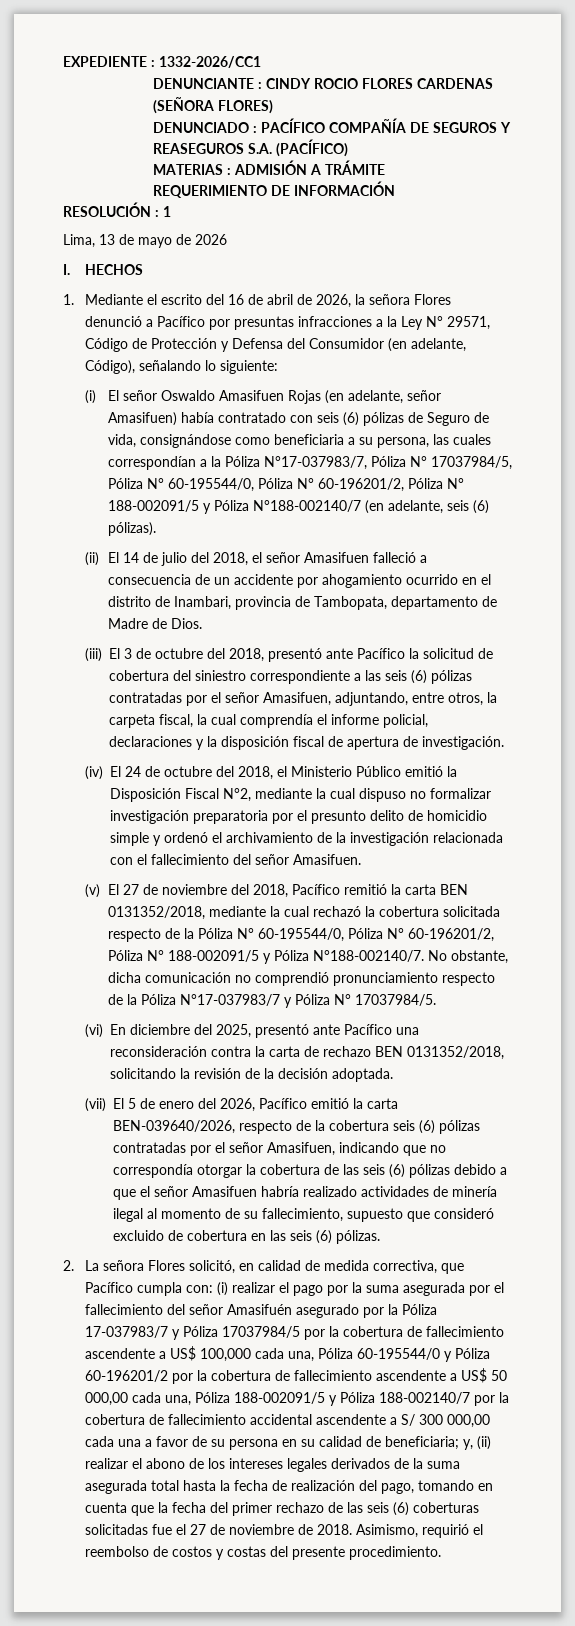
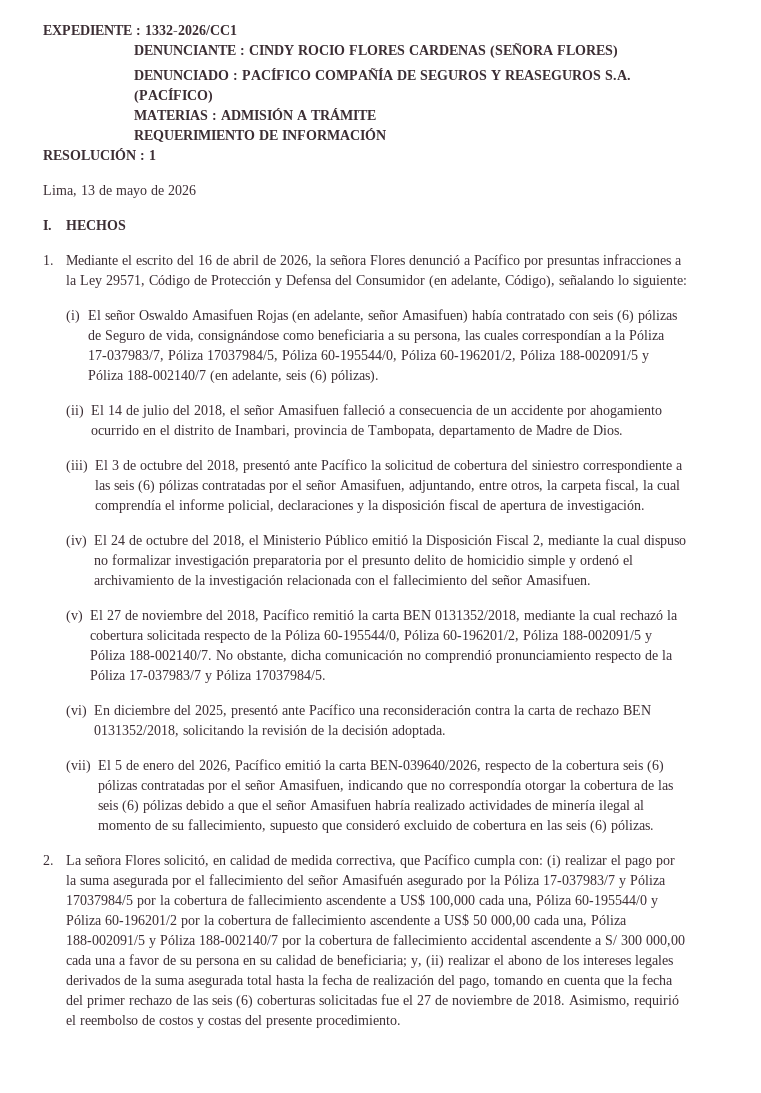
- 1. Mediante el escrito del 16 de abril de 2026, la señora Flores denunció a Pacífico por presuntas infracciones a la Ley N° 29571, Código de Protección y Defensa del Consumidor (en adelante, Código), señalando lo siguiente:
+ 1. Mediante el escrito del 16 de abril de 2026, la señora Flores denunció a Pacífico por presuntas infracciones a la Ley 29571, Código de Protección y Defensa del Consumidor (en adelante, Código), señalando lo siguiente:
- (i) El señor Oswaldo Amasifuen Rojas (en adelante, señor Amasifuen) había contratado con seis (6) pólizas de Seguro de vida, consignándose como beneficiaria a su persona, las cuales correspondían a la Póliza N°17-037983/7, Póliza N° 17037984/5, Póliza N° 60-195544/0, Póliza N° 60-196201/2, Póliza N° 188-002091/5 y Póliza N°188-002140/7 (en adelante, seis (6) pólizas).
+ (i) El señor Oswaldo Amasifuen Rojas (en adelante, señor Amasifuen) había contratado con seis (6) pólizas de Seguro de vida, consignándose como beneficiaria a su persona, las cuales correspondían a la Póliza 17-037983/7, Póliza 17037984/5, Póliza 60-195544/0, Póliza 60-196201/2, Póliza 188-002091/5 y Póliza 188-002140/7 (en adelante, seis (6) pólizas).
- (iv) El 24 de octubre del 2018, el Ministerio Público emitió la Disposición Fiscal N°2, mediante la cual dispuso no formalizar investigación preparatoria por el presunto delito de homicidio simple y ordenó el archivamiento de la investigación relacionada con el fallecimiento del señor Amasifuen.
+ (iv) El 24 de octubre del 2018, el Ministerio Público emitió la Disposición Fiscal 2, mediante la cual dispuso no formalizar investigación preparatoria por el presunto delito de homicidio simple y ordenó el archivamiento de la investigación relacionada con el fallecimiento del señor Amasifuen.
- (v) El 27 de noviembre del 2018, Pacífico remitió la carta BEN 0131352/2018, mediante la cual rechazó la cobertura solicitada respecto de la Póliza N° 60-195544/0, Póliza N° 60-196201/2, Póliza N° 188-002091/5 y Póliza N°188-002140/7.
+ (v) El 27 de noviembre del 2018, Pacífico remitió la carta BEN 0131352/2018, mediante la cual rechazó la cobertura solicitada respecto de la Póliza 60-195544/0, Póliza 60-196201/2, Póliza 188-002091/5 y Póliza 188-002140/7.
- No obstante, dicha comunicación no comprendió pronunciamiento respecto de la Póliza N°17-037983/7 y Póliza N° 17037984/5.
+ No obstante, dicha comunicación no comprendió pronunciamiento respecto de la Póliza 17-037983/7 y Póliza 17037984/5.

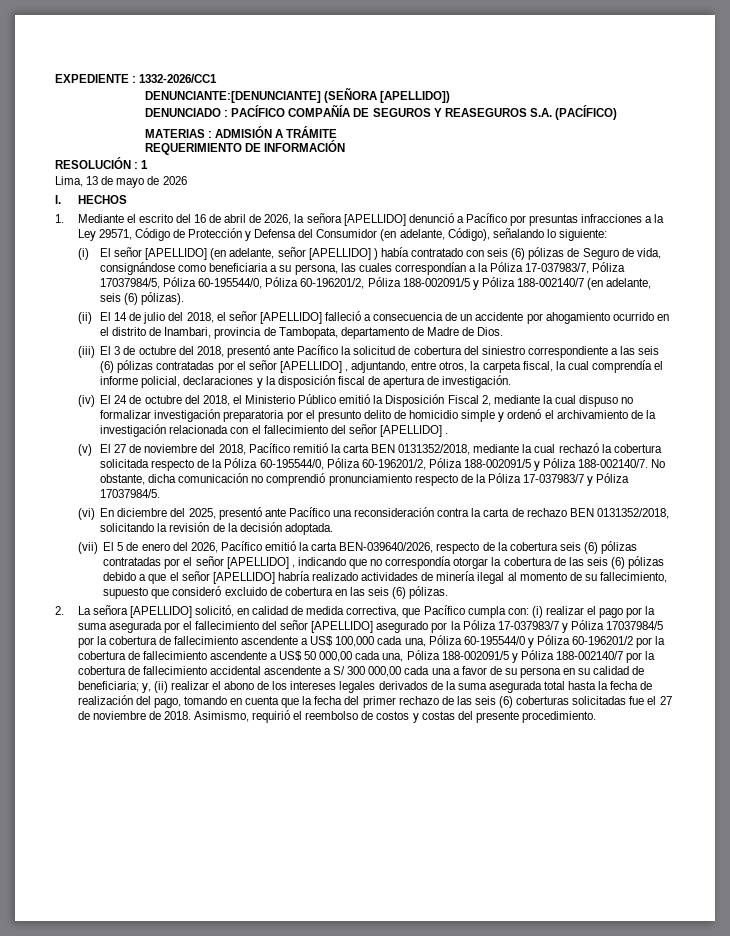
- DENUNCIANTE : CINDY ROCIO FLORES CARDENAS (SEÑORA FLORES)
+ DENUNCIANTE:[DENUNCIANTE] (SEÑORA [APELLIDO])
- 1. Mediante el escrito del 16 de abril de 2026, la señora Flores denunció a Pacífico por presuntas infracciones a la Ley 29571, Código de Protección y Defensa del Consumidor (en adelante, Código), señalando lo siguiente:
+ 1. Mediante el escrito del 16 de abril de 2026, la señora [APELLIDO] denunció a Pacífico por presuntas infracciones a la Ley 29571, Código de Protección y Defensa del Consumidor (en adelante, Código), señalando lo siguiente:
- (i) El señor Oswaldo Amasifuen Rojas (en adelante, señor Amasifuen) había contratado con seis (6) pólizas de Seguro de vida, consignándose como beneficiaria a su persona, las cuales correspondían a la Póliza 17-037983/7, Póliza 17037984/5, Póliza 60-195544/0, Póliza 60-196201/2, Póliza 188-002091/5 y Póliza 188-002140/7 (en adelante, seis (6) pólizas).
+ (i) El señor [APELLIDO] (en adelante, señor [APELLIDO] ) había contratado con seis (6) pólizas de Seguro de vida, consignándose como beneficiaria a su persona, las cuales correspondían a la Póliza 17-037983/7, Póliza 17037984/5, Póliza 60-195544/0, Póliza 60-196201/2, Póliza 188-002091/5 y Póliza 188-002140/7 (en adelante, seis (6) pólizas).
- (ii) El 14 de julio del 2018, el señor Amasifuen falleció a consecuencia de un accidente por ahogamiento ocurrido en el distrito de Inambari, provincia de Tambopata, departamento de Madre de Dios.
+ (ii) El 14 de julio del 2018, el señor [APELLIDO] falleció a consecuencia de un accidente por ahogamiento ocurrido en el distrito de Inambari, provincia de Tambopata, departamento de Madre de Dios.
- (iii) El 3 de octubre del 2018, presentó ante Pacífico la solicitud de cobertura del siniestro correspondiente a las seis (6) pólizas contratadas por el señor Amasifuen, adjuntando, entre otros, la carpeta fiscal, la cual comprendía el informe policial, declaraciones y la disposición fiscal de apertura de investigación.
+ (iii) El 3 de octubre del 2018, presentó ante Pacífico la solicitud de cobertura del siniestro correspondiente a las seis (6) pólizas contratadas por el señor [APELLIDO] , adjuntando, entre otros, la carpeta fiscal, la cual comprendía el informe policial, declaraciones y la disposición fiscal de apertura de investigación.
- (iv) El 24 de octubre del 2018, el Ministerio Público emitió la Disposición Fiscal 2, mediante la cual dispuso no formalizar investigación preparatoria por el presunto delito de homicidio simple y ordenó el archivamiento de la investigación relacionada con el fallecimiento del señor Amasifuen.
+ (iv) El 24 de octubre del 2018, el Ministerio Público emitió la Disposición Fiscal 2, mediante la cual dispuso no formalizar investigación preparatoria por el presunto delito de homicidio simple y ordenó el archivamiento de la investigación relacionada con el fallecimiento del señor [APELLIDO] .
- (vii) El 5 de enero del 2026, Pacífico emitió la carta BEN-039640/2026, respecto de la cobertura seis (6) pólizas contratadas por el señor Amasifuen, indicando que no correspondía otorgar la cobertura de las seis (6) pólizas debido a que el señor Amasifuen habría realizado actividades de minería ilegal al momento de su fallecimiento, supuesto que consideró excluido de cobertura en las seis (6) pólizas.
+ (vii) El 5 de enero del 2026, Pacífico emitió la carta BEN-039640/2026, respecto de la cobertura seis (6) pólizas contratadas por el señor [APELLIDO] , indicando que no correspondía otorgar la cobertura de las seis (6) pólizas debido a que el señor [APELLIDO] habría realizado actividades de minería ilegal al momento de su fallecimiento, supuesto que consideró excluido de cobertura en las seis (6) pólizas.
- 2. La señora Flores solicitó, en calidad de medida correctiva, que Pacífico cumpla con:
+ 2. La señora [APELLIDO] solicitó, en calidad de medida correctiva, que Pacífico cumpla con:
- (i) realizar el pago por la suma asegurada por el fallecimiento del señor Amasifuén asegurado por la Póliza 17-037983/7 y Póliza 17037984/5 por la cobertura de fallecimiento ascendente a US$ 100,000 cada una, Póliza 60-195544/0 y Póliza 60-196201/2 por la cobertura de fallecimiento ascendente a US$ 50 000,00 cada una, Póliza 188-002091/5 y Póliza 188-002140/7 por la cobertura de fallecimiento accidental ascendente a S/ 300 000,00 cada una a favor de su persona en su calidad de beneficiaria;
+ (i) realizar el pago por la suma asegurada por el fallecimiento del señor [APELLIDO] asegurado por la Póliza 17-037983/7 y Póliza 17037984/5 por la cobertura de fallecimiento ascendente a US$ 100,000 cada una, Póliza 60-195544/0 y Póliza 60-196201/2 por la cobertura de fallecimiento ascendente a US$ 50 000,00 cada una, Póliza 188-002091/5 y Póliza 188-002140/7 por la cobertura de fallecimiento accidental ascendente a S/ 300 000,00 cada una a favor de su persona en su calidad de beneficiaria;

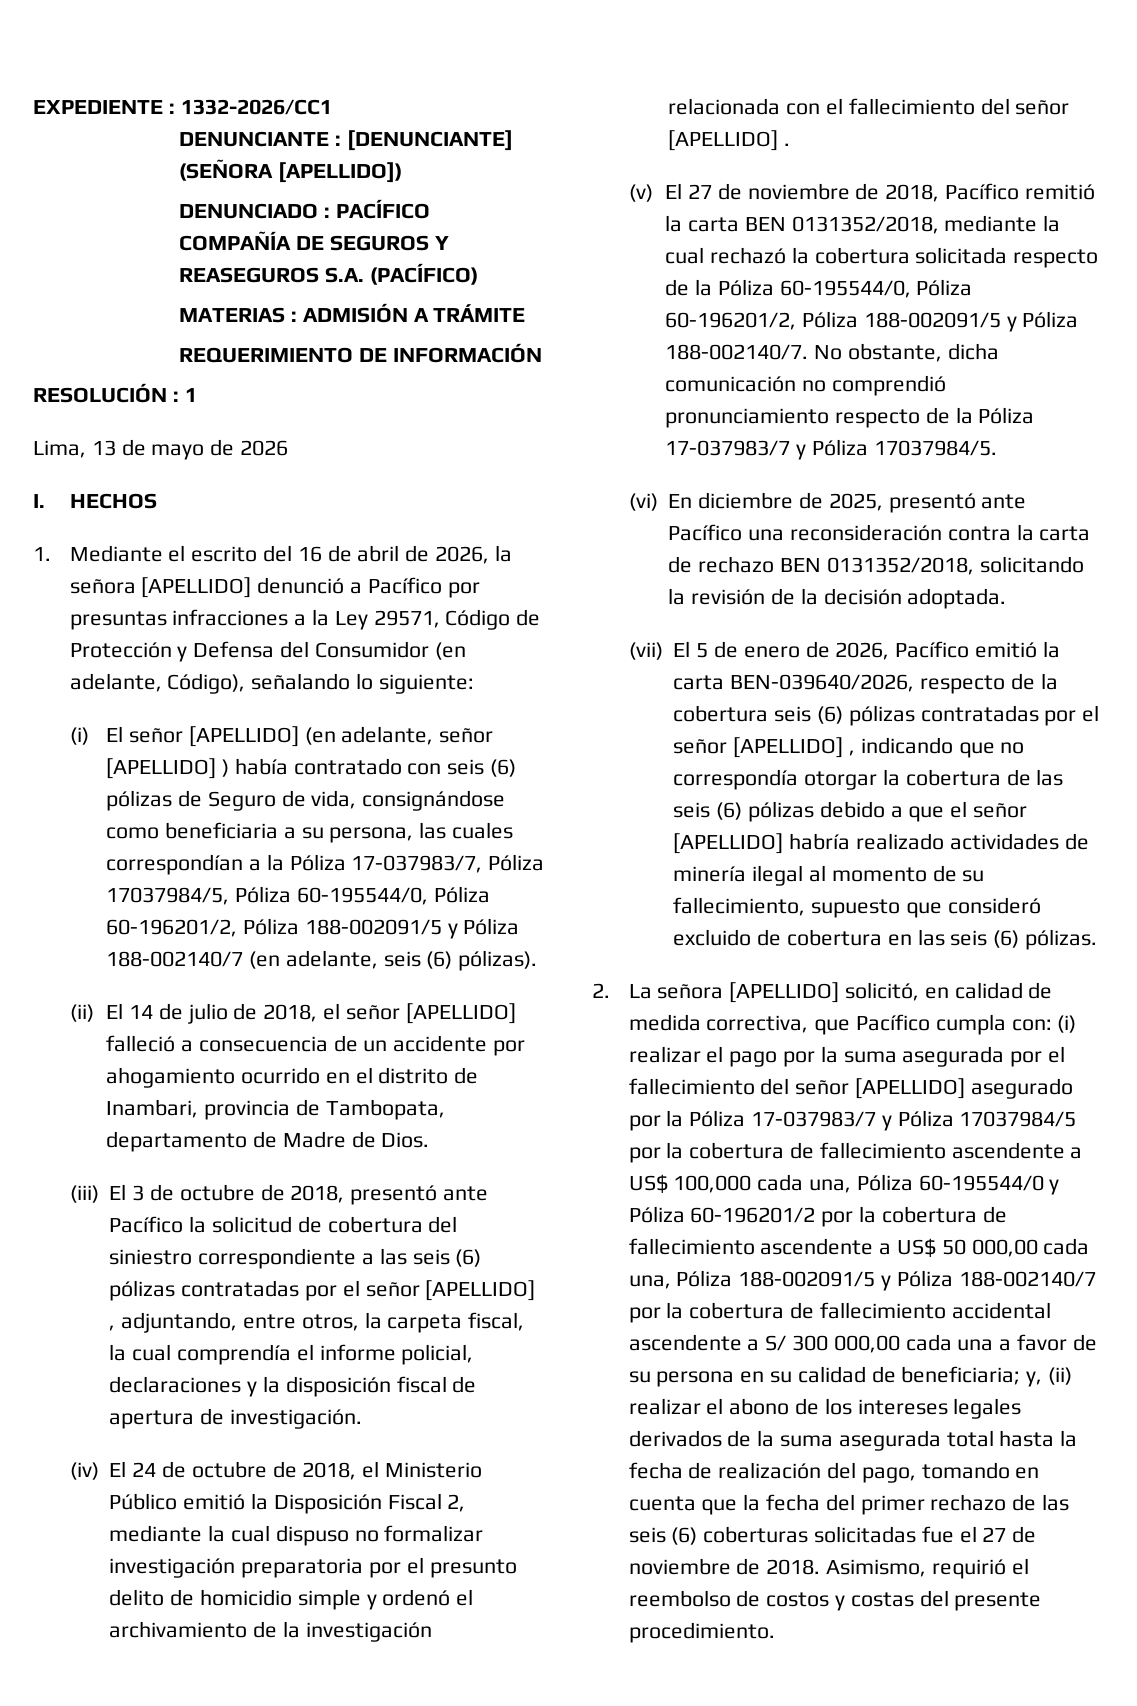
- DENUNCIANTE:[DENUNCIANTE] (SEÑORA [APELLIDO])
+ DENUNCIANTE : [DENUNCIANTE] (SEÑORA [APELLIDO])
- (ii) El 14 de julio del 2018, el señor [APELLIDO] falleció a consecuencia de un accidente por ahogamiento ocurrido en el distrito de Inambari, provincia de Tambopata, departamento de Madre de Dios.
+ (ii) El 14 de julio de 2018, el señor [APELLIDO] falleció a consecuencia de un accidente por ahogamiento ocurrido en el distrito de Inambari, provincia de Tambopata, departamento de Madre de Dios.
- (iii) El 3 de octubre del 2018, presentó ante Pacífico la solicitud de cobertura del siniestro correspondiente a las seis (6) pólizas contratadas por el señor [APELLIDO] , adjuntando, entre otros, la carpeta fiscal, la cual comprendía el informe policial, declaraciones y la disposición fiscal de apertura de investigación.
+ (iii) El 3 de octubre de 2018, presentó ante Pacífico la solicitud de cobertura del siniestro correspondiente a las seis (6) pólizas contratadas por el señor [APELLIDO] , adjuntando, entre otros, la carpeta fiscal, la cual comprendía el informe policial, declaraciones y la disposición fiscal de apertura de investigación.
- (iv) El 24 de octubre del 2018, el Ministerio Público emitió la Disposición Fiscal 2, mediante la cual dispuso no formalizar investigación preparatoria por el presunto delito de homicidio simple y ordenó el archivamiento de la investigación relacionada con el fallecimiento del señor [APELLIDO] .
+ (iv) El 24 de octubre de 2018, el Ministerio Público emitió la Disposición Fiscal 2, mediante la cual dispuso no formalizar investigación preparatoria por el presunto delito de homicidio simple y ordenó el archivamiento de la investigación relacionada con el fallecimiento del señor [APELLIDO] .
- (v) El 27 de noviembre del 2018, Pacífico remitió la carta BEN 0131352/2018, mediante la cual rechazó la cobertura solicitada respecto de la Póliza 60-195544/0, Póliza 60-196201/2, Póliza 188-002091/5 y Póliza 188-002140/7.
+ (v) El 27 de noviembre de 2018, Pacífico remitió la carta BEN 0131352/2018, mediante la cual rechazó la cobertura solicitada respecto de la Póliza 60-195544/0, Póliza 60-196201/2, Póliza 188-002091/5 y Póliza 188-002140/7.
- (vi) En diciembre del 2025, presentó ante Pacífico una reconsideración contra la carta de rechazo BEN 0131352/2018, solicitando la revisión de la decisión adoptada.
+ (vi) En diciembre de 2025, presentó ante Pacífico una reconsideración contra la carta de rechazo BEN 0131352/2018, solicitando la revisión de la decisión adoptada.
- (vii) El 5 de enero del 2026, Pacífico emitió la carta BEN-039640/2026, respecto de la cobertura seis (6) pólizas contratadas por el señor [APELLIDO] , indicando que no correspondía otorgar la cobertura de las seis (6) pólizas debido a que el señor [APELLIDO] habría realizado actividades de minería ilegal al momento de su fallecimiento, supuesto que consideró excluido de cobertura en las seis (6) pólizas.
+ (vii) El 5 de enero de 2026, Pacífico emitió la carta BEN-039640/2026, respecto de la cobertura seis (6) pólizas contratadas por el señor [APELLIDO] , indicando que no correspondía otorgar la cobertura de las seis (6) pólizas debido a que el señor [APELLIDO] habría realizado actividades de minería ilegal al momento de su fallecimiento, supuesto que consideró excluido de cobertura en las seis (6) pólizas.

